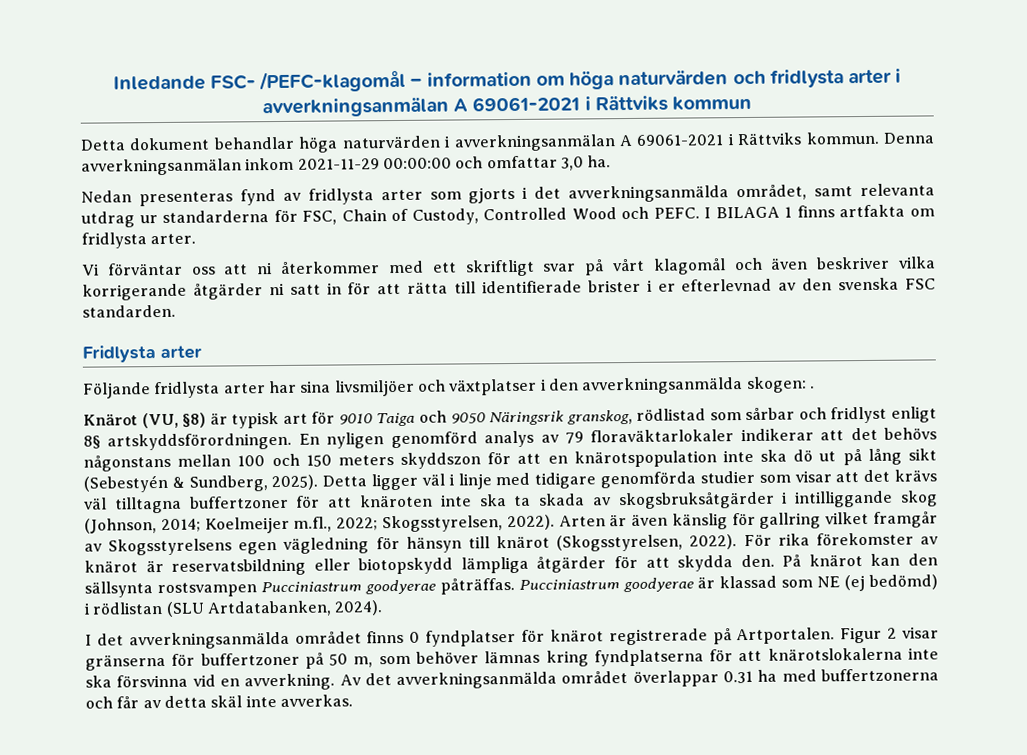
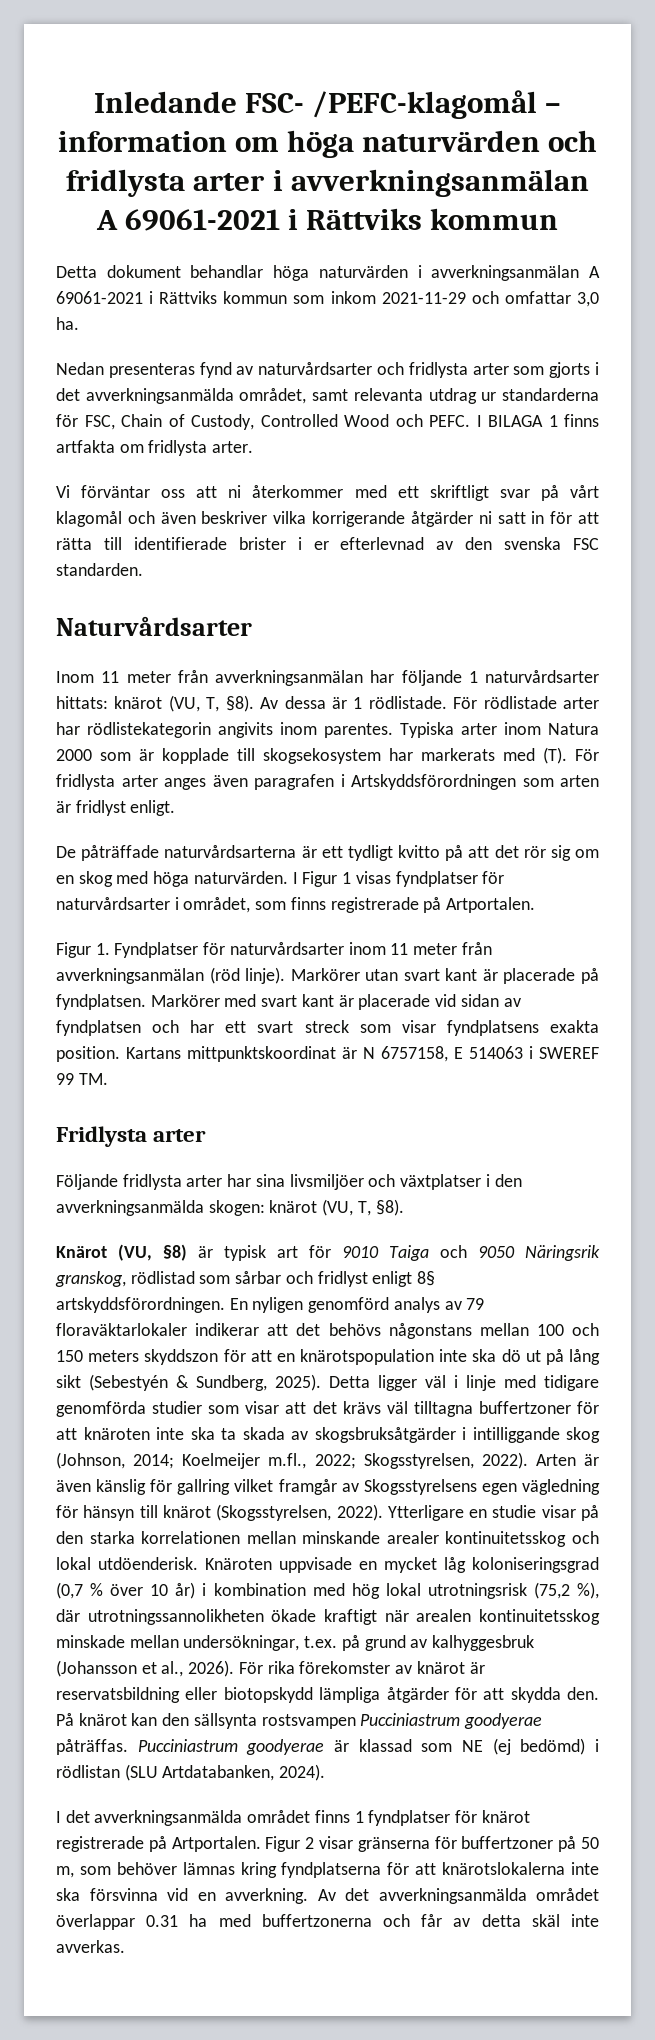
- Detta dokument behandlar höga naturvärden i avverkningsanmälan A 69061-2021 i Rättviks kommun. Denna avverkningsanmälan inkom 2021-11-29 00:00:00 och omfattar 3,0 ha.
+ Detta dokument behandlar höga naturvärden i avverkningsanmälan A 69061-2021 i Rättviks kommun som inkom 2021-11-29 och omfattar 3,0 ha.
- Nedan presenteras fynd av fridlysta arter som gjorts i det avverkningsanmälda området, samt relevanta utdrag ur standarderna för FSC, Chain of Custody, Controlled Wood och PEFC.
+ Nedan presenteras fynd av naturvårdsarter och fridlysta arter som gjorts i det avverkningsanmälda området, samt relevanta utdrag ur standarderna för FSC, Chain of Custody, Controlled Wood och PEFC.
+ Naturvårdsarter
+ Inom 11 meter från avverkningsanmälan har följande 1 naturvårdsarter hittats: knärot (VU, T, §8). Av dessa är 1 rödlistade. För rödlistade arter har rödlistekategorin angivits inom parentes. Typiska arter inom Natura 2000 som är kopplade till skogsekosystem har markerats med (T). För fridlysta arter anges även paragrafen i Artskyddsförordningen som arten är fridlyst enligt.
+ De påträffade naturvårdsarterna är ett tydligt kvitto på att det rör sig om en skog med höga naturvärden. I Figur 1 visas fyndplatser för naturvårdsarter i området, som finns registrerade på Artportalen.
+ Figur 1. Fyndplatser för naturvårdsarter inom 11 meter från avverkningsanmälan (röd linje). Markörer utan svart kant är placerade på fyndplatsen. Markörer med svart kant är placerade vid sidan av fyndplatsen och har ett svart streck som visar fyndplatsens exakta position. Kartans mittpunktskoordinat är N 6757158, E 514063 i SWEREF 99 TM.
- Följande fridlysta arter har sina livsmiljöer och växtplatser i den avverkningsanmälda skogen: .
+ Följande fridlysta arter har sina livsmiljöer och växtplatser i den avverkningsanmälda skogen: knärot (VU, T, §8).
+ Ytterligare en studie visar på den starka korrelationen mellan minskande arealer kontinuitetsskog och lokal utdöenderisk. Knäroten uppvisade en mycket låg koloniseringsgrad (0,7 % över 10 år) i kombination med hög lokal utrotningsrisk (75,2 %), där utrotningssannolikheten ökade kraftigt när arealen kontinuitetsskog minskade mellan undersökningar, t.ex. på grund av kalhyggesbruk (Johansson et al., 2026).
- I det avverkningsanmälda området finns 0 fyndplatser för knärot registrerade på Artportalen.
+ I det avverkningsanmälda området finns 1 fyndplatser för knärot registrerade på Artportalen.

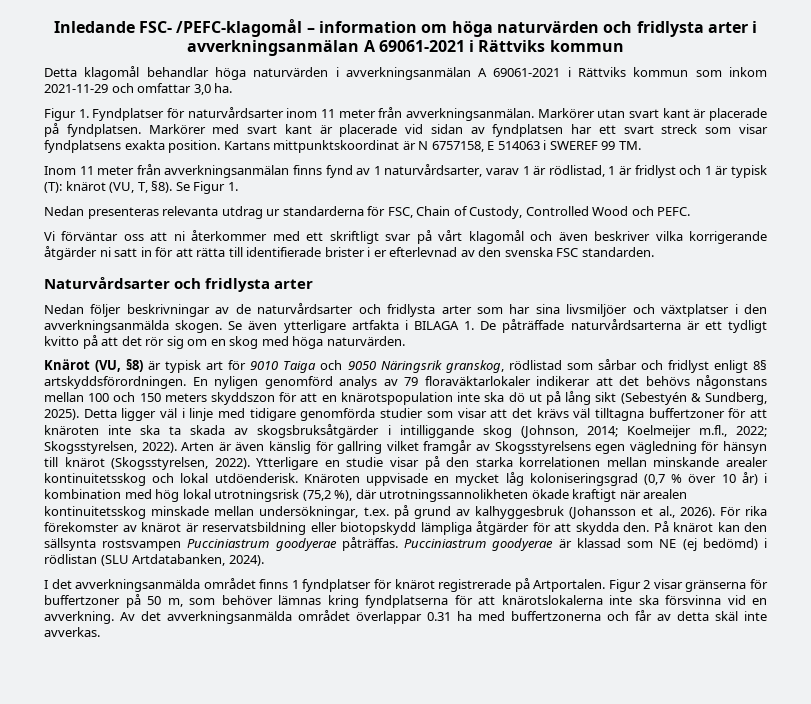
- Detta dokument behandlar höga naturvärden i avverkningsanmälan A 69061-2021 i Rättviks kommun som inkom 2021-11-29 och omfattar 3,0 ha.
+ Detta klagomål behandlar höga naturvärden i avverkningsanmälan A 69061-2021 i Rättviks kommun som inkom 2021-11-29 och omfattar 3,0 ha.
- Nedan presenteras fynd av naturvårdsarter och fridlysta arter som gjorts i det avverkningsanmälda området, samt relevanta utdrag ur standarderna för FSC, Chain of Custody, Controlled Wood och PEFC. I BILAGA 1 finns artfakta om fridlysta arter.
+ Figur 1. Fyndplatser för naturvårdsarter inom 11 meter från avverkningsanmälan. Markörer utan svart kant är placerade på fyndplatsen. Markörer med svart kant är placerade vid sidan av fyndplatsen har ett svart streck som visar fyndplatsens exakta position. Kartans mittpunktskoordinat är N 6757158, E 514063 i SWEREF 99 TM.
+ Inom 11 meter från avverkningsanmälan finns fynd av 1 naturvårdsarter, varav 1 är rödlistad, 1 är fridlyst och 1 är typisk (T): knärot (VU, T, §8). Se Figur 1.
+ Nedan presenteras relevanta utdrag ur standarderna för FSC, Chain of Custody, Controlled Wood och PEFC.
- Naturvårdsarter
- Inom 11 meter från avverkningsanmälan har följande 1 naturvårdsarter hittats: knärot (VU, T, §8). Av dessa är 1 rödlistade. För rödlistade arter har rödlistekategorin angivits inom parentes. Typiska arter inom Natura 2000 som är kopplade till skogsekosystem har markerats med (T). För fridlysta arter anges även paragrafen i Artskyddsförordningen som arten är fridlyst enligt.
- De påträffade naturvårdsarterna är ett tydligt kvitto på att det rör sig om en skog med höga naturvärden. I Figur 1 visas fyndplatser för naturvårdsarter i området, som finns registrerade på Artportalen.
- Figur 1. Fyndplatser för naturvårdsarter inom 11 meter från avverkningsanmälan (röd linje). Markörer utan svart kant är placerade på fyndplatsen. Markörer med svart kant är placerade vid sidan av fyndplatsen och har ett svart streck som visar fyndplatsens exakta position. Kartans mittpunktskoordinat är N 6757158, E 514063 i SWEREF 99 TM.
- Fridlysta arter
- Följande fridlysta arter har sina livsmiljöer och växtplatser i den avverkningsanmälda skogen: knärot (VU, T, §8).
+ Naturvårdsarter och fridlysta arter
+ Nedan följer beskrivningar av de naturvårdsarter och fridlysta arter som har sina livsmiljöer och växtplatser i den avverkningsanmälda skogen. Se även ytterligare artfakta i BILAGA 1. De påträffade naturvårdsarterna är ett tydligt kvitto på att det rör sig om en skog med höga naturvärden.

